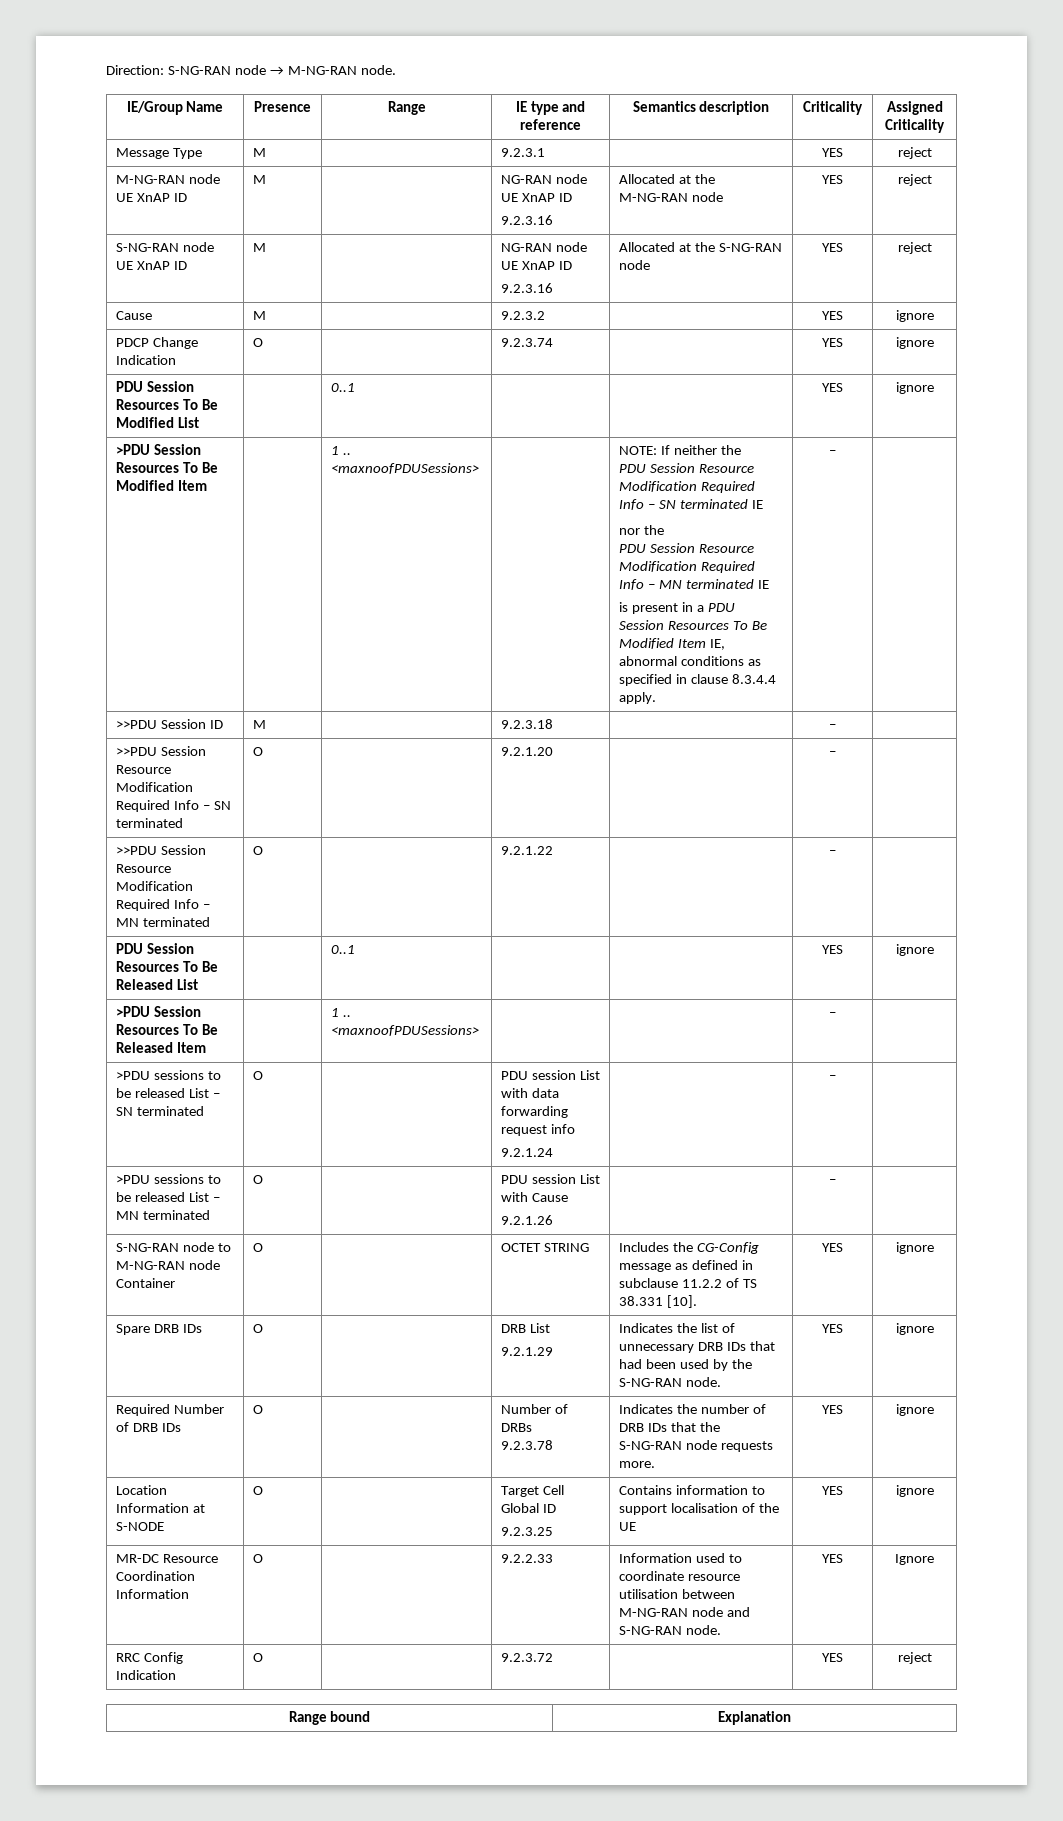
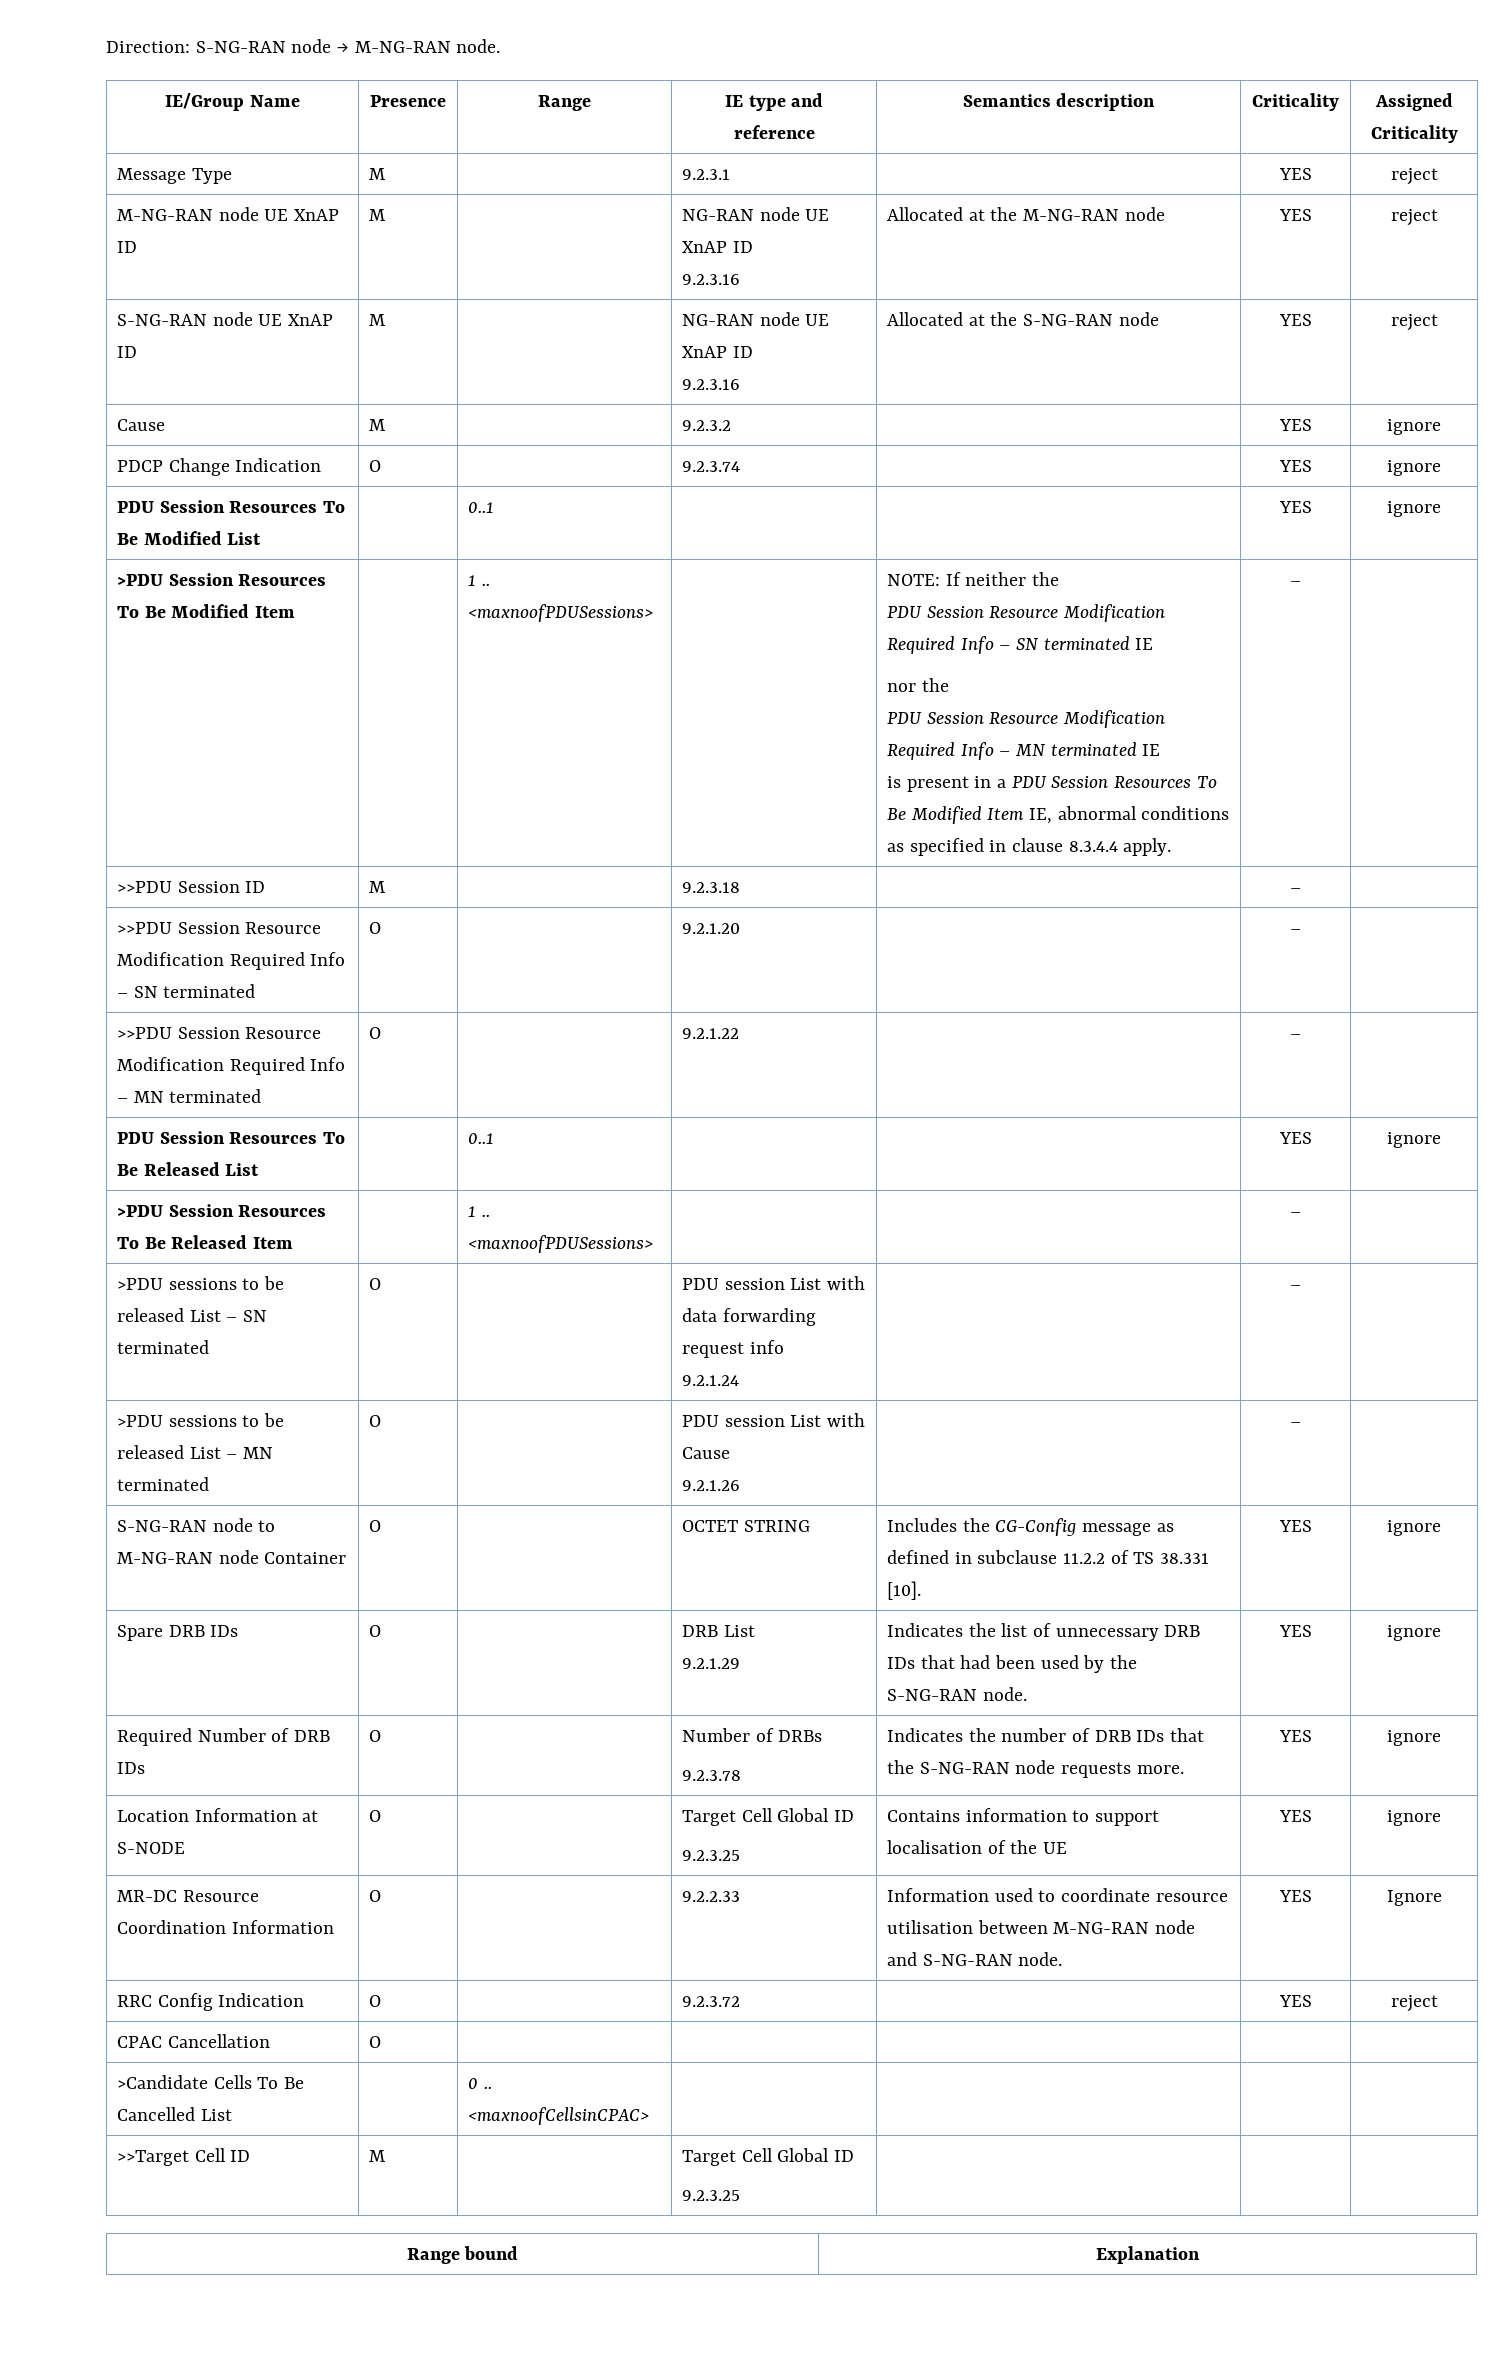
+ CPAC Cancellation | O | | | | |
+ >Candidate Cells To Be Cancelled List | | 0 .. <maxnoofCellsinCPAC> | | | |
+ >>Target Cell ID | M | | Target Cell Global ID
+ 9.2.3.25 | | |

